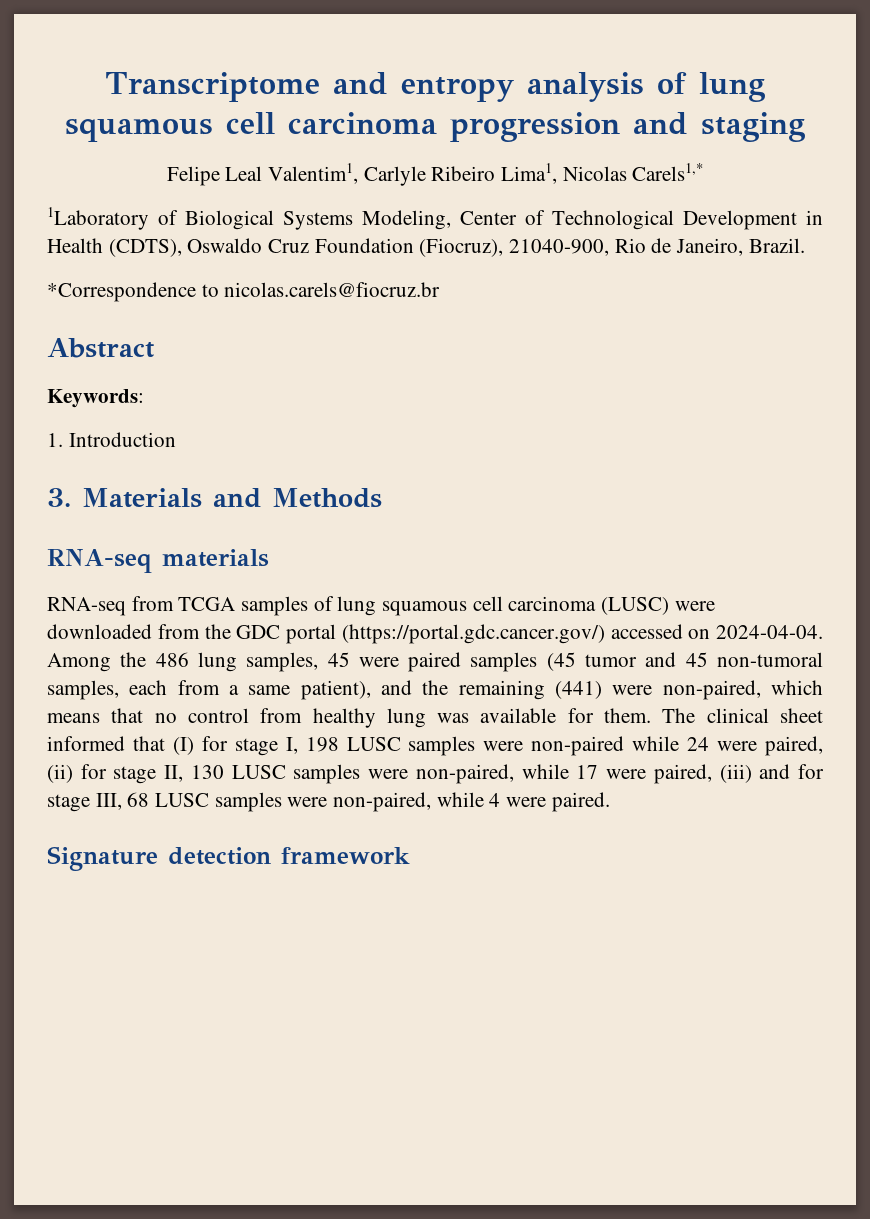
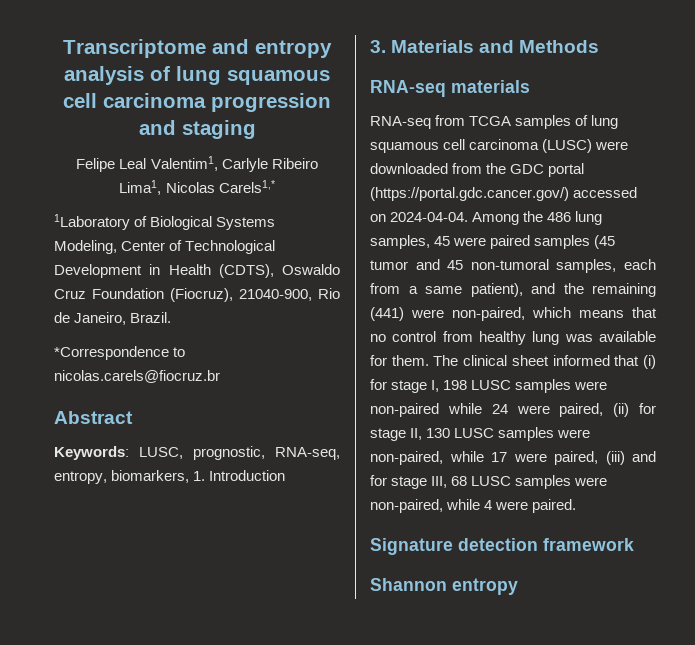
- Keywords:
- 1. Introduction
+ Keywords: LUSC, prognostic, RNA-seq, entropy, biomarkers, 1. Introduction
- The clinical sheet informed that (I) for stage I, 198 LUSC samples were non-paired while 24 were paired, (ii) for stage II, 130 LUSC samples were non-paired, while 17 were paired, (iii) and for stage III, 68 LUSC samples were non-paired, while 4 were paired.
+ The clinical sheet informed that (i) for stage I, 198 LUSC samples were non-paired while 24 were paired, (ii) for stage II, 130 LUSC samples were non-paired, while 17 were paired, (iii) and for stage III, 68 LUSC samples were non-paired, while 4 were paired.
+ Shannon entropy

